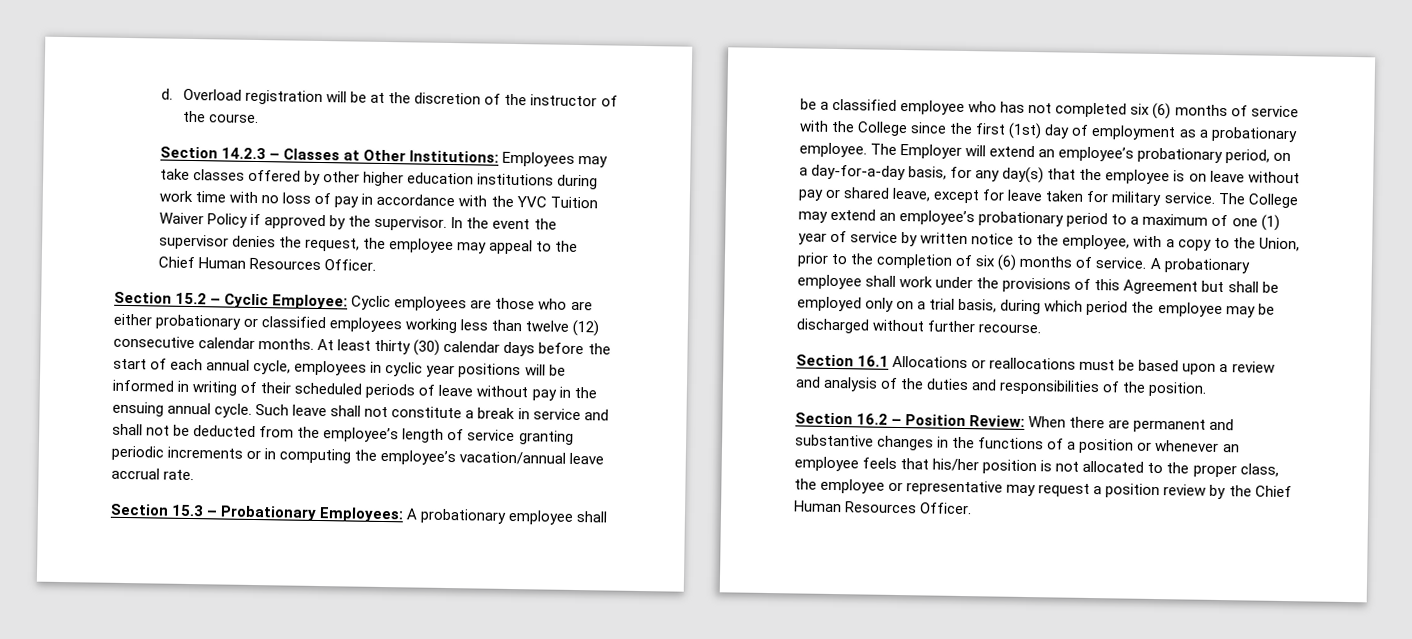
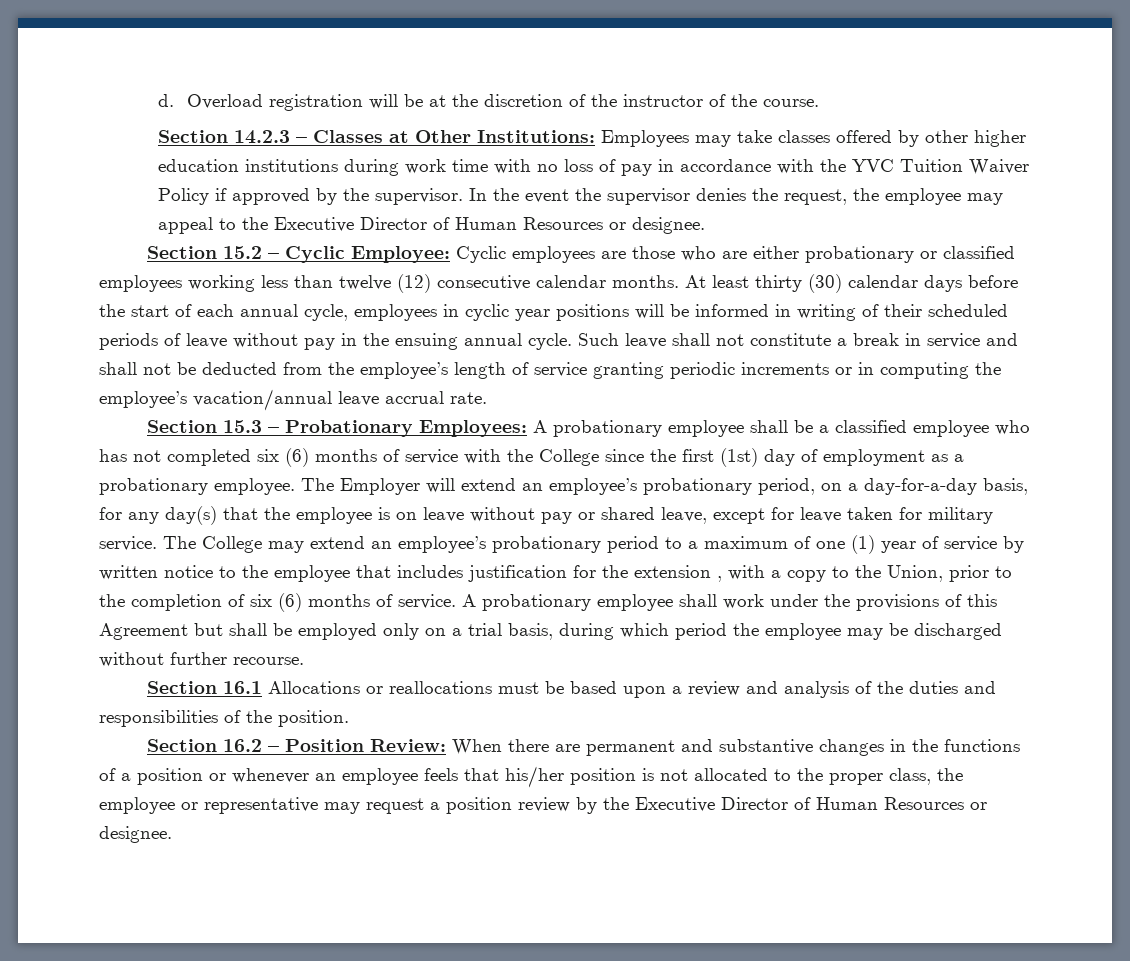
- In the event the supervisor denies the request, the employee may appeal to the Chief Human Resources Officer.
+ In the event the supervisor denies the request, the employee may appeal to the Executive Director of Human Resources or designee.
- The College may extend an employee’s probationary period to a maximum of one (1) year of service by written notice to the employee, with a copy to the Union, prior to the completion of six (6) months of service.
+ The College may extend an employee’s probationary period to a maximum of one (1) year of service by written notice to the employee that includes justification for the extension , with a copy to the Union, prior to the completion of six (6) months of service.
- Section 16.2 – Position Review: When there are permanent and substantive changes in the functions of a position or whenever an employee feels that his/her position is not allocated to the proper class, the employee or representative may request a position review by the Chief Human Resources Officer.
+ Section 16.2 – Position Review: When there are permanent and substantive changes in the functions of a position or whenever an employee feels that his/her position is not allocated to the proper class, the employee or representative may request a position review by the Executive Director of Human Resources or designee.

